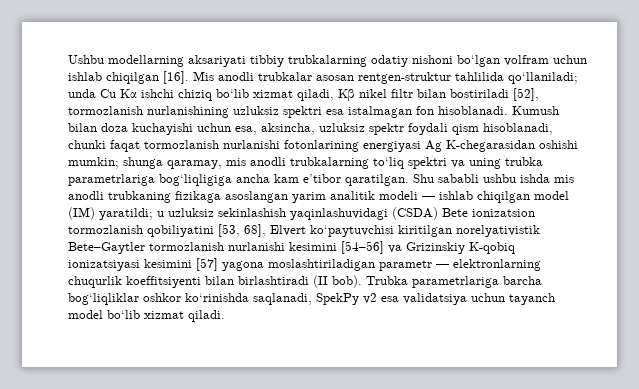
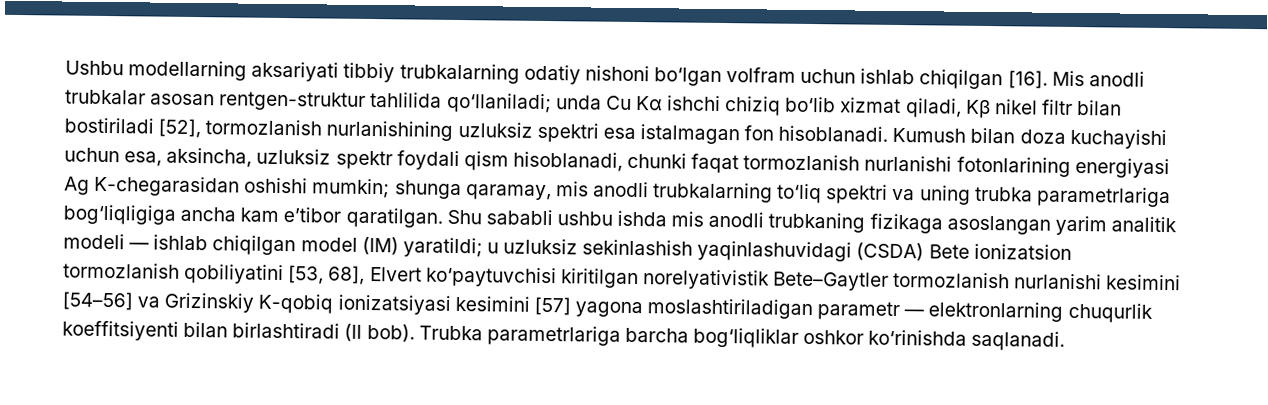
- Trubka parametrlariga barcha bog‘liqliklar oshkor ko‘rinishda saqlanadi, SpekPy v2 esa validatsiya uchun tayanch model bo‘lib xizmat qiladi.
+ Trubka parametrlariga barcha bog‘liqliklar oshkor ko‘rinishda saqlanadi.

